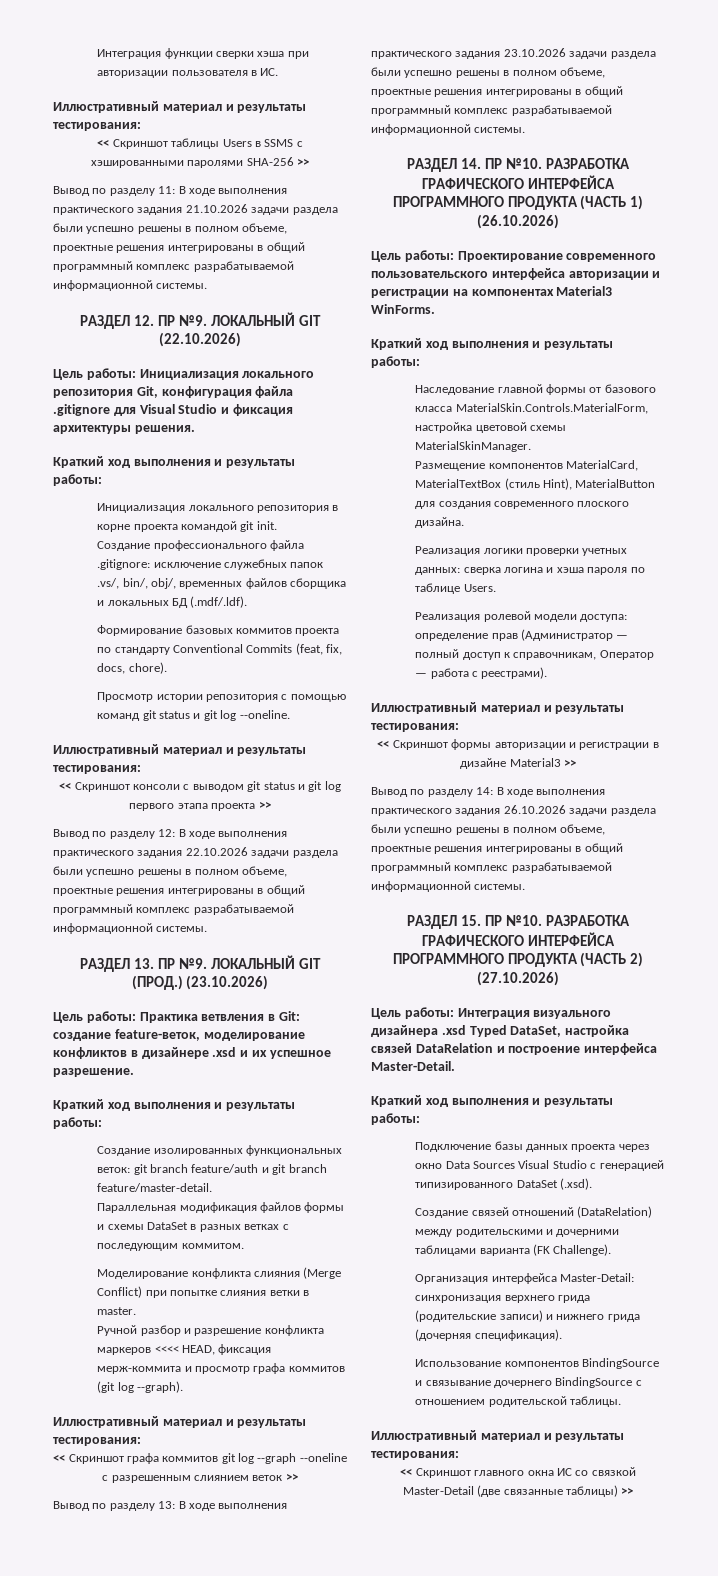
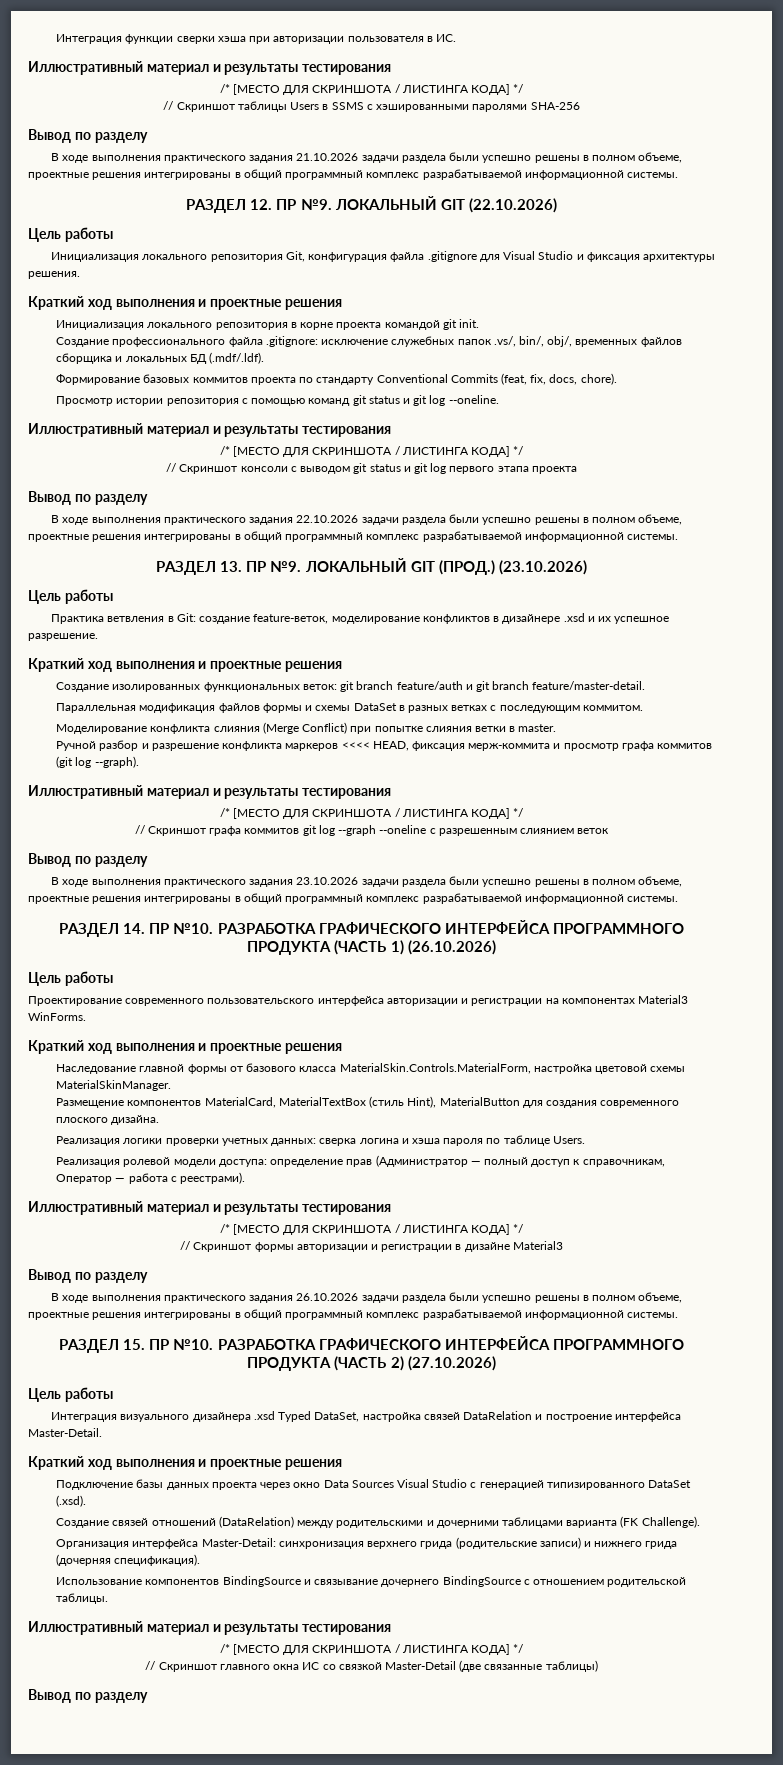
  Интеграция функции сверки хэша при авторизации пользователя в ИС.
- Иллюстративный материал и результаты тестирования:
- << Скриншот таблицы Users в SSMS с хэшированными паролями SHA-256 >>
- Вывод по разделу 11: В ходе выполнения практического задания 21.10.2026 задачи раздела были успешно решены в полном объеме, проектные решения интегрированы в общий программный комплекс разрабатываемой информационной системы.
+ Иллюстративный материал и результаты тестирования
+ /* [МЕСТО ДЛЯ СКРИНШОТА / ЛИСТИНГА КОДА] */
+ // Скриншот таблицы Users в SSMS с хэшированными паролями SHA-256
+ Вывод по разделу
+ В ходе выполнения практического задания 21.10.2026 задачи раздела были успешно решены в полном объеме, проектные решения интегрированы в общий программный комплекс разрабатываемой информационной системы.
  ЛОКАЛЬНЫЙ GIT (22.10.2026)
- Цель работы: Инициализация локального репозитория Git, конфигурация файла .gitignore для Visual Studio и фиксация архитектуры решения.
- Краткий ход выполнения и результаты работы:
+ Цель работы
+ Инициализация локального репозитория Git, конфигурация файла .gitignore для Visual Studio и фиксация архитектуры решения.
+ Краткий ход выполнения и проектные решения
  Просмотр истории репозитория с помощью команд git status и git log --oneline.
- Иллюстративный материал и результаты тестирования:
- << Скриншот консоли с выводом git status и git log первого этапа проекта >>
- Вывод по разделу 12: В ходе выполнения практического задания 22.10.2026 задачи раздела были успешно решены в полном объеме, проектные решения интегрированы в общий программный комплекс разрабатываемой информационной системы.
+ Иллюстративный материал и результаты тестирования
+ /* [МЕСТО ДЛЯ СКРИНШОТА / ЛИСТИНГА КОДА] */
+ // Скриншот консоли с выводом git status и git log первого этапа проекта
+ Вывод по разделу
+ В ходе выполнения практического задания 22.10.2026 задачи раздела были успешно решены в полном объеме, проектные решения интегрированы в общий программный комплекс разрабатываемой информационной системы.
  (23.10.2026)
- Цель работы: Практика ветвления в Git: создание feature-веток, моделирование конфликтов в дизайнере .xsd и их успешное разрешение.
- Краткий ход выполнения и результаты работы:
+ Цель работы
+ Практика ветвления в Git: создание feature-веток, моделирование конфликтов в дизайнере .xsd и их успешное разрешение.
+ Краткий ход выполнения и проектные решения
  Ручной разбор и разрешение конфликта маркеров <<<< HEAD, фиксация мерж-коммита и просмотр графа коммитов (git log --graph).
- Иллюстративный материал и результаты тестирования:
- << Скриншот графа коммитов git log --graph --oneline с разрешенным слиянием веток >>
- Вывод по разделу 13: В ходе выполнения практического задания 23.10.2026 задачи раздела были успешно решены в полном объеме, проектные решения интегрированы в общий программный комплекс разрабатываемой информационной системы.
+ Иллюстративный материал и результаты тестирования
+ /* [МЕСТО ДЛЯ СКРИНШОТА / ЛИСТИНГА КОДА] */
+ // Скриншот графа коммитов git log --graph --oneline с разрешенным слиянием веток
+ Вывод по разделу
+ В ходе выполнения практического задания 23.10.2026 задачи раздела были успешно решены в полном объеме, проектные решения интегрированы в общий программный комплекс разрабатываемой информационной системы.
  РАЗРАБОТКА ГРАФИЧЕСКОГО ИНТЕРФЕЙСА ПРОГРАММНОГО ПРОДУКТА (ЧАСТЬ 1) (26.10.2026)
- Цель работы: Проектирование современного пользовательского интерфейса авторизации и регистрации на компонентах Material3 WinForms.
- Краткий ход выполнения и результаты работы:
+ Цель работы
+ Проектирование современного пользовательского интерфейса авторизации и регистрации на компонентах Material3 WinForms.
+ Краткий ход выполнения и проектные решения
  Реализация ролевой модели доступа: определение прав (Администратор — полный доступ к справочникам, Оператор — работа с реестрами).
- Иллюстративный материал и результаты тестирования:
- << Скриншот формы авторизации и регистрации в дизайне Material3 >>
- Вывод по разделу 14: В ходе выполнения практического задания 26.10.2026 задачи раздела были успешно решены в полном объеме, проектные решения интегрированы в общий программный комплекс разрабатываемой информационной системы.
+ Иллюстративный материал и результаты тестирования
+ /* [МЕСТО ДЛЯ СКРИНШОТА / ЛИСТИНГА КОДА] */
+ // Скриншот формы авторизации и регистрации в дизайне Material3
+ Вывод по разделу
+ В ходе выполнения практического задания 26.10.2026 задачи раздела были успешно решены в полном объеме, проектные решения интегрированы в общий программный комплекс разрабатываемой информационной системы.
  РАЗРАБОТКА ГРАФИЧЕСКОГО ИНТЕРФЕЙСА ПРОГРАММНОГО ПРОДУКТА (ЧАСТЬ 2) (27.10.2026)
- Цель работы: Интеграция визуального дизайнера .xsd Typed DataSet, настройка связей DataRelation и построение интерфейса Master-Detail.
- Краткий ход выполнения и результаты работы:
+ Цель работы
+ Интеграция визуального дизайнера .xsd Typed DataSet, настройка связей DataRelation и построение интерфейса Master-Detail.
+ Краткий ход выполнения и проектные решения
  Использование компонентов BindingSource и связывание дочернего BindingSource с отношением родительской таблицы.
- Иллюстративный материал и результаты тестирования:
- << Скриншот главного окна ИС со связкой Master-Detail (две связанные таблицы) >>
+ Иллюстративный материал и результаты тестирования
+ /* [МЕСТО ДЛЯ СКРИНШОТА / ЛИСТИНГА КОДА] */
+ // Скриншот главного окна ИС со связкой Master-Detail (две связанные таблицы)
+ Вывод по разделу

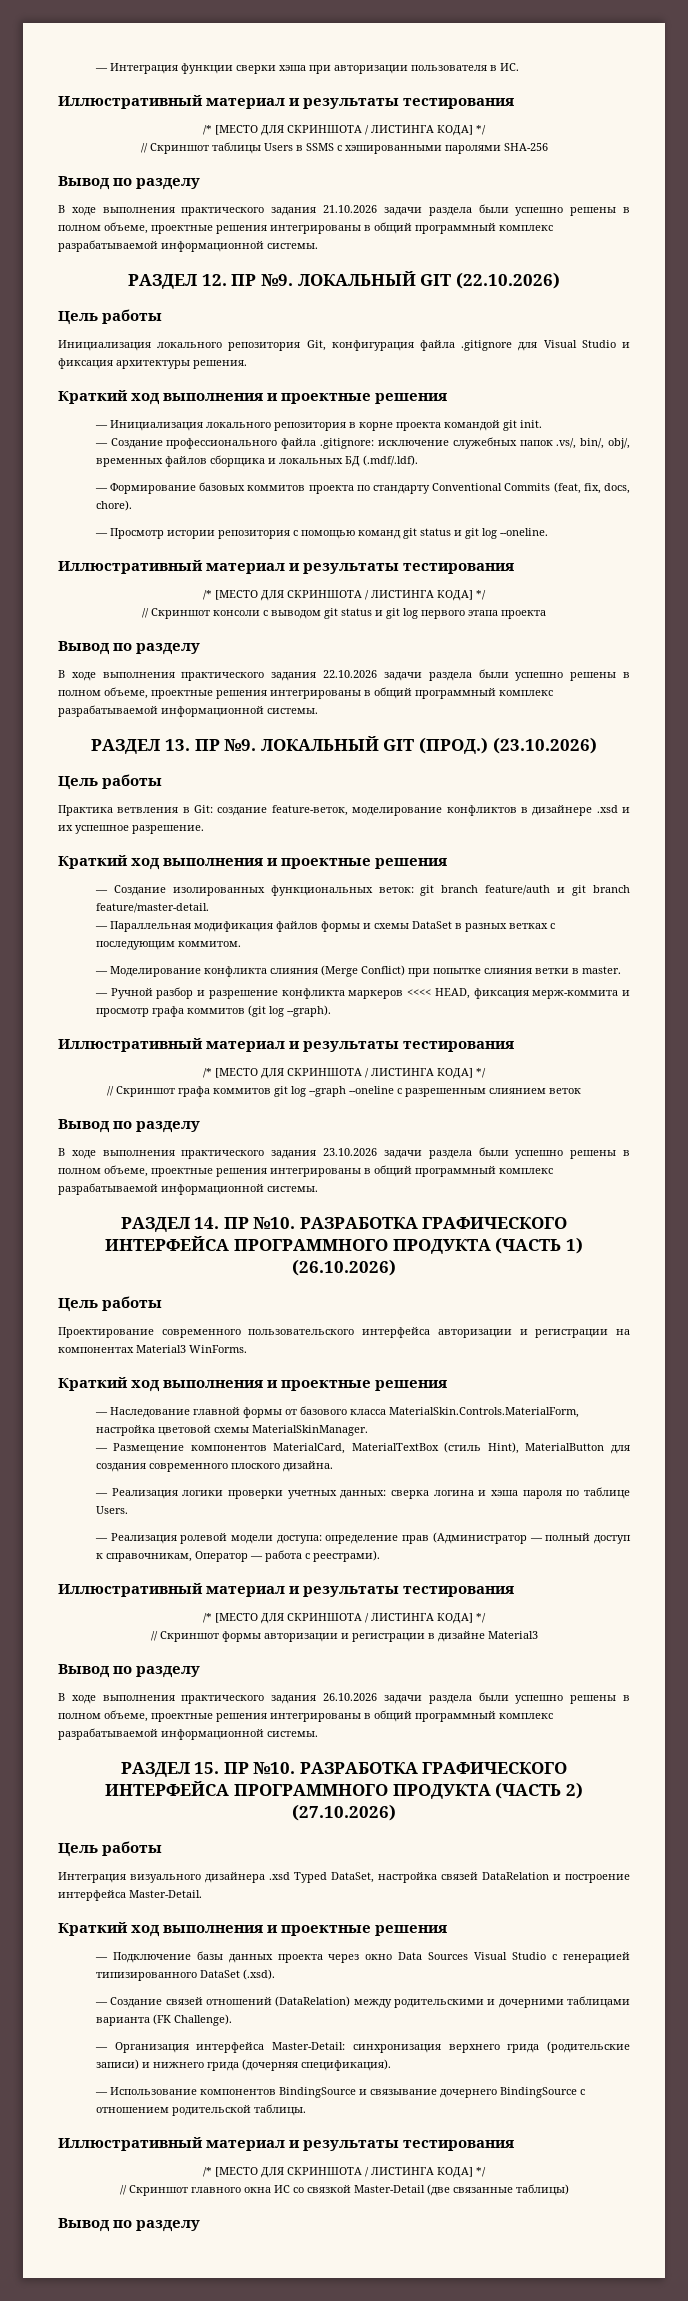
- Интеграция функции сверки хэша при авторизации пользователя в ИС.
+ — Интеграция функции сверки хэша при авторизации пользователя в ИС.
- Инициализация локального репозитория в корне проекта командой git init.
+ — Инициализация локального репозитория в корне проекта командой git init.
- Создание профессионального файла .gitignore: исключение служебных папок .vs/, bin/, obj/, временных файлов сборщика и локальных БД (.mdf/.ldf).
+ — Создание профессионального файла .gitignore: исключение служебных папок .vs/, bin/, obj/, временных файлов сборщика и локальных БД (.mdf/.ldf).
- Формирование базовых коммитов проекта по стандарту Conventional Commits (feat, fix, docs, chore).
+ — Формирование базовых коммитов проекта по стандарту Conventional Commits (feat, fix, docs, chore).
- Просмотр истории репозитория с помощью команд git status и git log --oneline.
+ — Просмотр истории репозитория с помощью команд git status и git log --oneline.
- Создание изолированных функциональных веток: git branch feature/auth и git branch feature/master-detail.
+ — Создание изолированных функциональных веток: git branch feature/auth и git branch feature/master-detail.
- Параллельная модификация файлов формы и схемы DataSet в разных ветках с последующим коммитом.
+ — Параллельная модификация файлов формы и схемы DataSet в разных ветках с последующим коммитом.
- Моделирование конфликта слияния (Merge Conflict) при попытке слияния ветки в master.
+ — Моделирование конфликта слияния (Merge Conflict) при попытке слияния ветки в master.
- Ручной разбор и разрешение конфликта маркеров <<<< HEAD, фиксация мерж-коммита и просмотр графа коммитов (git log --graph).
+ — Ручной разбор и разрешение конфликта маркеров <<<< HEAD, фиксация мерж-коммита и просмотр графа коммитов (git log --graph).
- Наследование главной формы от базового класса MaterialSkin.Controls.MaterialForm, настройка цветовой схемы MaterialSkinManager.
+ — Наследование главной формы от базового класса MaterialSkin.Controls.MaterialForm, настройка цветовой схемы MaterialSkinManager.
- Размещение компонентов MaterialCard, MaterialTextBox (стиль Hint), MaterialButton для создания современного плоского дизайна.
+ — Размещение компонентов MaterialCard, MaterialTextBox (стиль Hint), MaterialButton для создания современного плоского дизайна.
- Реализация логики проверки учетных данных: сверка логина и хэша пароля по таблице Users.
+ — Реализация логики проверки учетных данных: сверка логина и хэша пароля по таблице Users.
- Реализация ролевой модели доступа: определение прав (Администратор — полный доступ к справочникам, Оператор — работа с реестрами).
+ — Реализация ролевой модели доступа: определение прав (Администратор — полный доступ к справочникам, Оператор — работа с реестрами).
- Подключение базы данных проекта через окно Data Sources Visual Studio с генерацией типизированного DataSet (.xsd).
+ — Подключение базы данных проекта через окно Data Sources Visual Studio с генерацией типизированного DataSet (.xsd).
- Создание связей отношений (DataRelation) между родительскими и дочерними таблицами варианта (FK Challenge).
+ — Создание связей отношений (DataRelation) между родительскими и дочерними таблицами варианта (FK Challenge).
- Организация интерфейса Master-Detail: синхронизация верхнего грида (родительские записи) и нижнего грида (дочерняя спецификация).
+ — Организация интерфейса Master-Detail: синхронизация верхнего грида (родительские записи) и нижнего грида (дочерняя спецификация).
- Использование компонентов BindingSource и связывание дочернего BindingSource с отношением родительской таблицы.
+ — Использование компонентов BindingSource и связывание дочернего BindingSource с отношением родительской таблицы.

